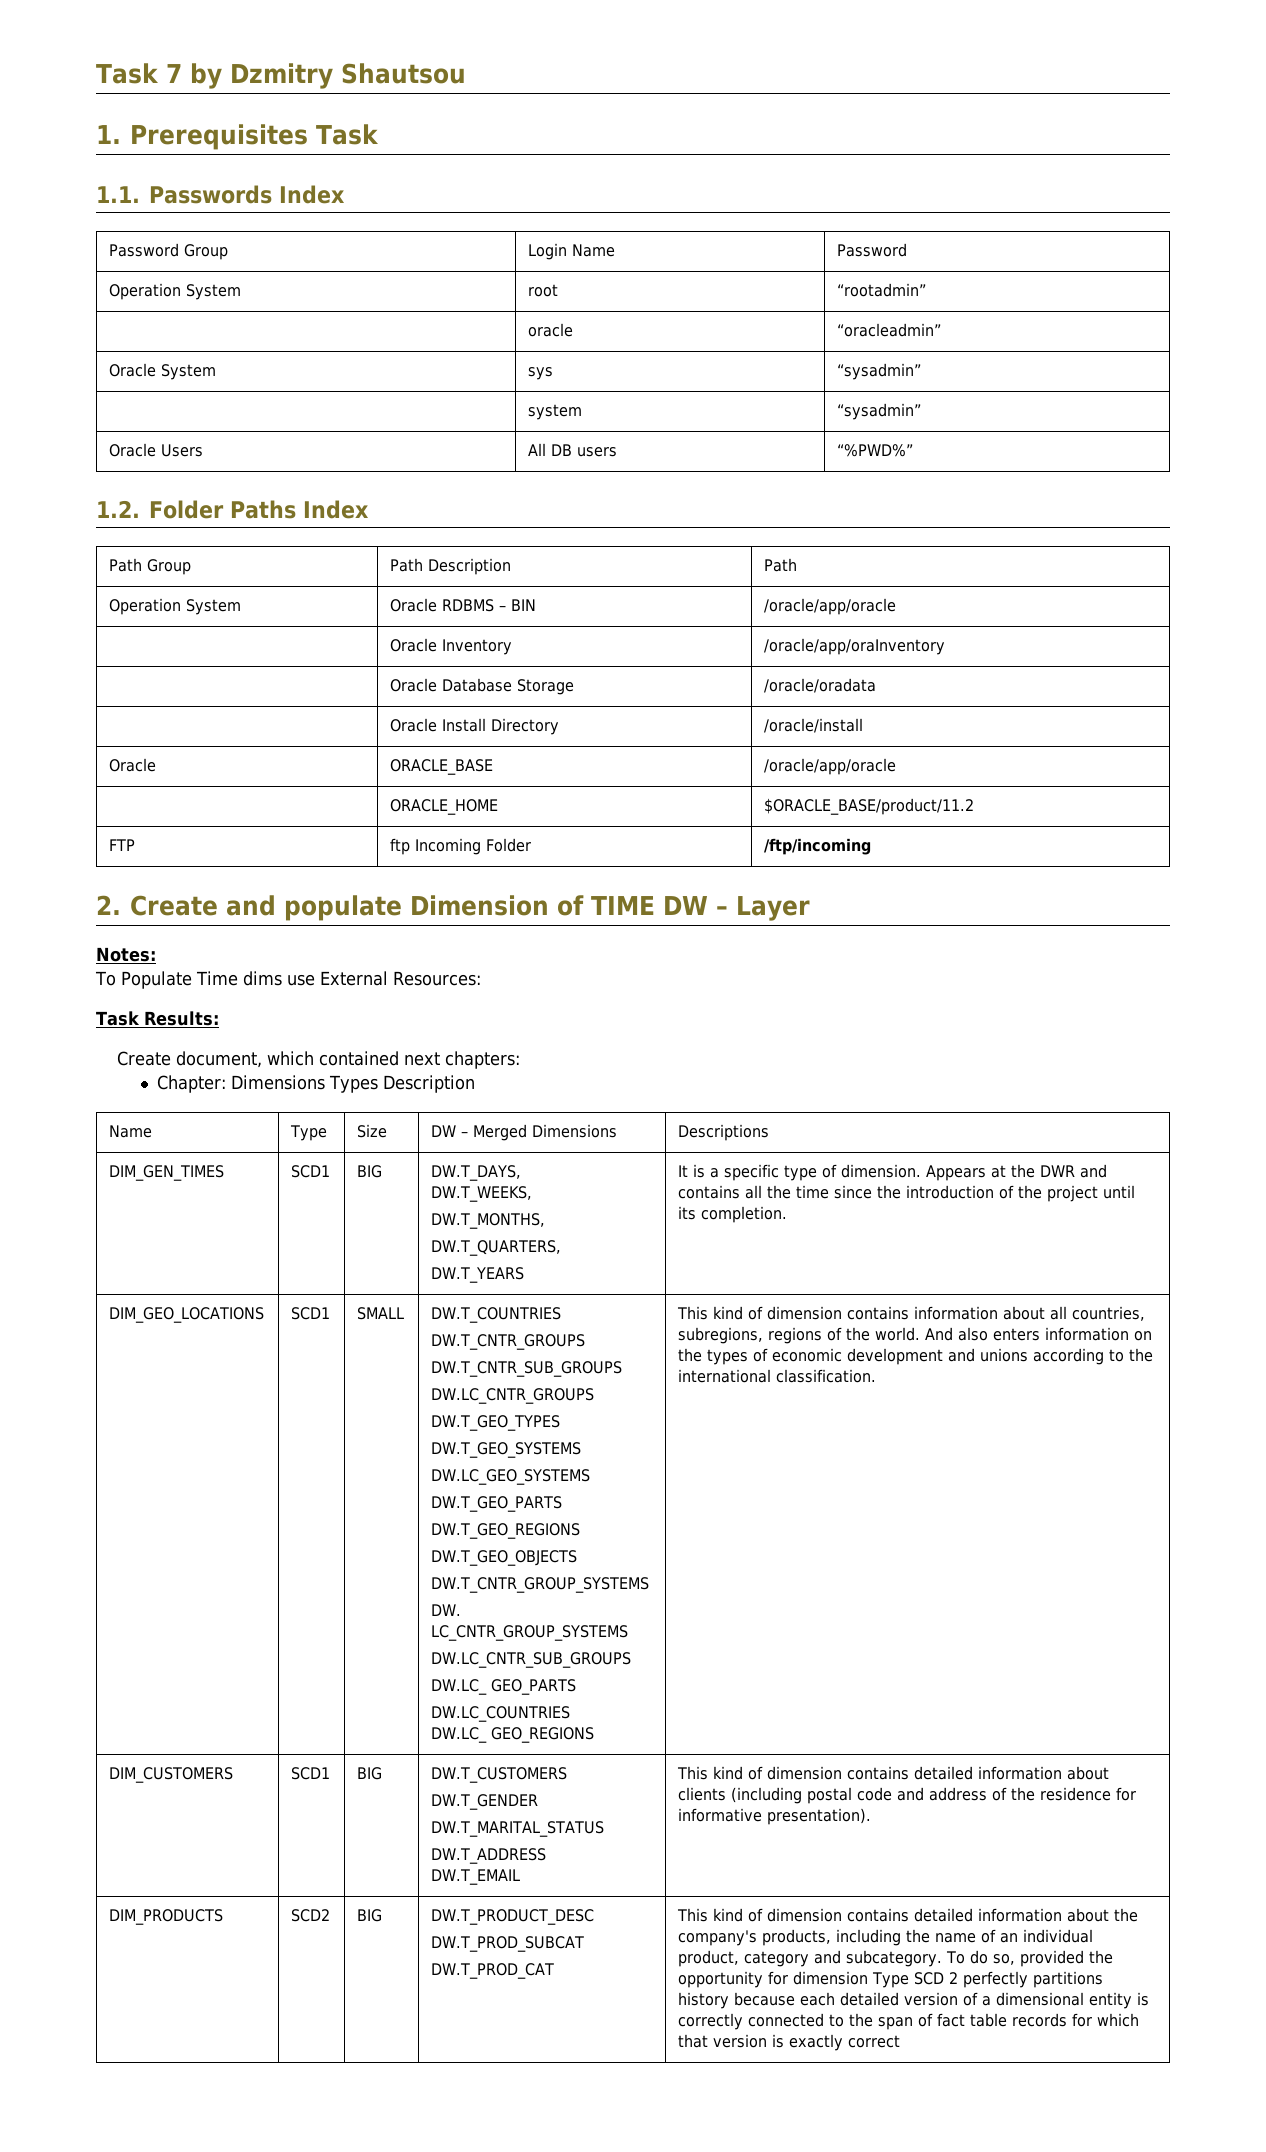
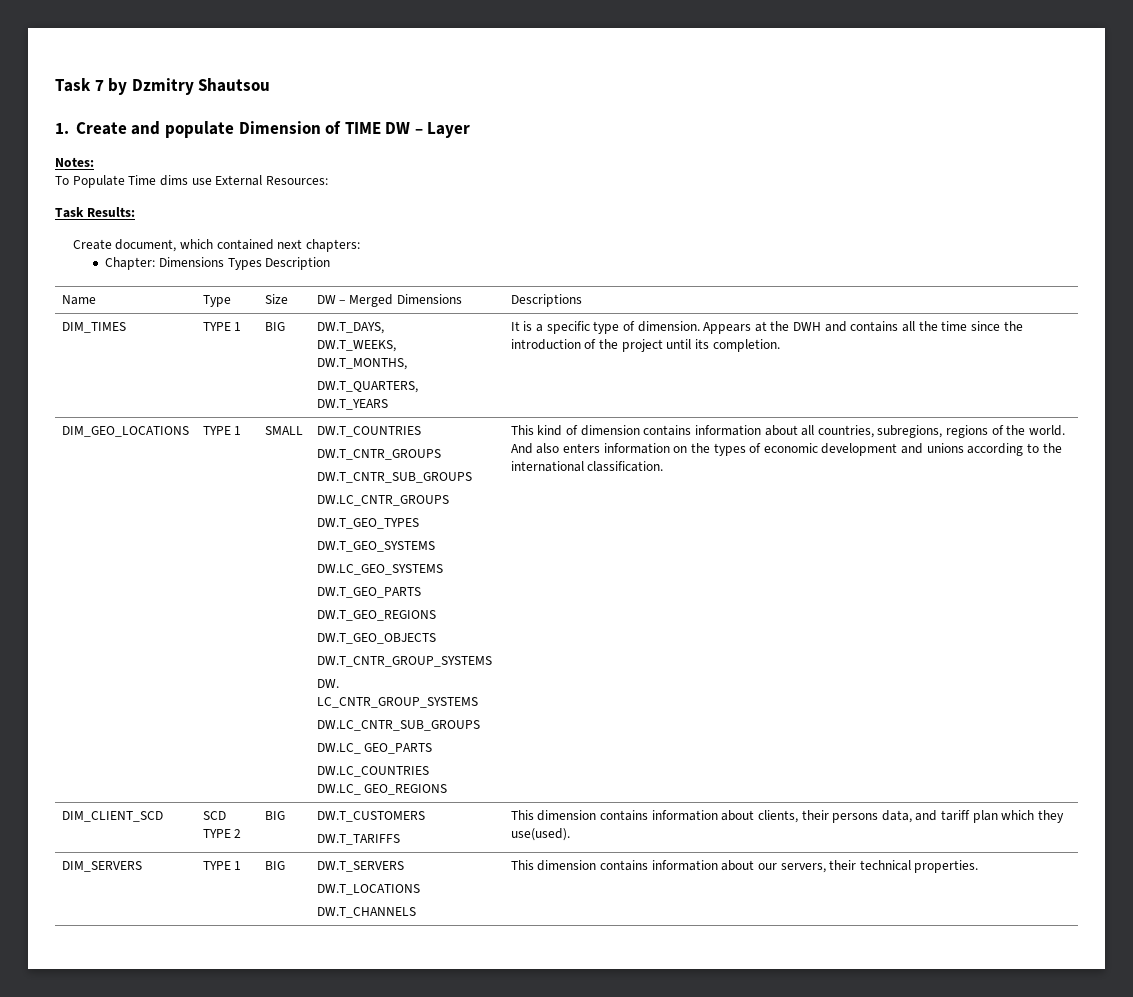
- 1. Prerequisites Task
- 1.1. Passwords Index
- Password Group | Login Name | Password
- Operation System | root | “rootadmin”
- | oracle | “oracleadmin”
- Oracle System | sys | “sysadmin”
- | system | “sysadmin”
- Oracle Users | All DB users | “%PWD%”
- 1.2. Folder Paths Index
- Path Group | Path Description | Path
- Operation System | Oracle RDBMS – BIN | /oracle/app/oracle
- | Oracle Inventory | /oracle/app/oraInventory
- | Oracle Database Storage | /oracle/oradata
- | Oracle Install Directory | /oracle/install
- Oracle | ORACLE_BASE | /oracle/app/oracle
- | ORACLE_HOME | $ORACLE_BASE/product/11.2
- FTP | ftp Incoming Folder | /ftp/incoming
- 2. Create and populate Dimension of TIME DW – Layer
+ 1. Create and populate Dimension of TIME DW – Layer
- DIM_GEN_TIMES | SCD1 | BIG | DW.T_DAYS,
+ DIM_TIMES | TYPE 1 | BIG | DW.T_DAYS,
  DW.T_WEEKS,
  DW.T_MONTHS,
  DW.T_QUARTERS,
- DW.T_YEARS | It is a specific type of dimension. Appears at the DWR and contains all the time since the introduction of the project until its completion.
+ DW.T_YEARS | It is a specific type of dimension. Appears at the DWH and contains all the time since the introduction of the project until its completion.
- DIM_GEO_LOCATIONS | SCD1
+ DIM_GEO_LOCATIONS | TYPE 1
- DIM_CUSTOMERS | SCD1 | BIG | DW.T_CUSTOMERS
- DW.T_GENDER
- DW.T_MARITAL_STATUS
- DW.T_ADDRESS
- DW.T_EMAIL | This kind of dimension contains detailed information about clients (including postal code and address of the residence for informative presentation).
- DIM_PRODUCTS | SCD2 | BIG | DW.T_PRODUCT_DESC
- DW.T_PROD_SUBCAT
- DW.T_PROD_CAT | This kind of dimension contains detailed information about the company's products, including the name of an individual product, category and subcategory. To do so, provided the opportunity for dimension Type SCD 2 perfectly partitions history because each detailed version of a dimensional entity is correctly connected to the span of fact table records for which that version is exactly correct
+ DIM_CLIENT_SCD | SCD TYPE 2 | BIG | DW.T_CUSTOMERS
+ DW.T_TARIFFS | This dimension contains information about clients, their persons data, and tariff plan which they use(used).
+ DIM_SERVERS | TYPE 1 | BIG | DW.T_SERVERS
+ DW.T_LOCATIONS
+ DW.T_CHANNELS | This dimension contains information about our servers, their technical properties.

